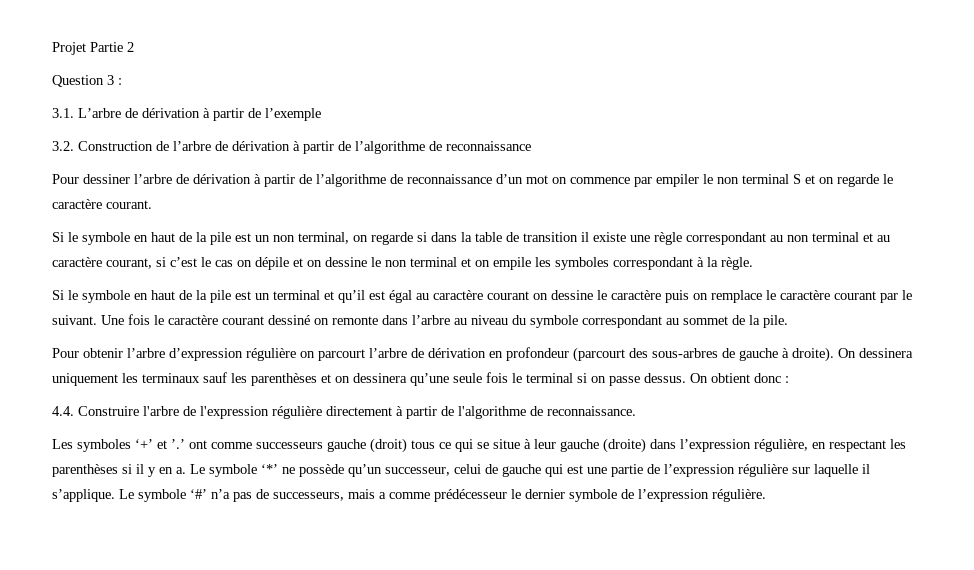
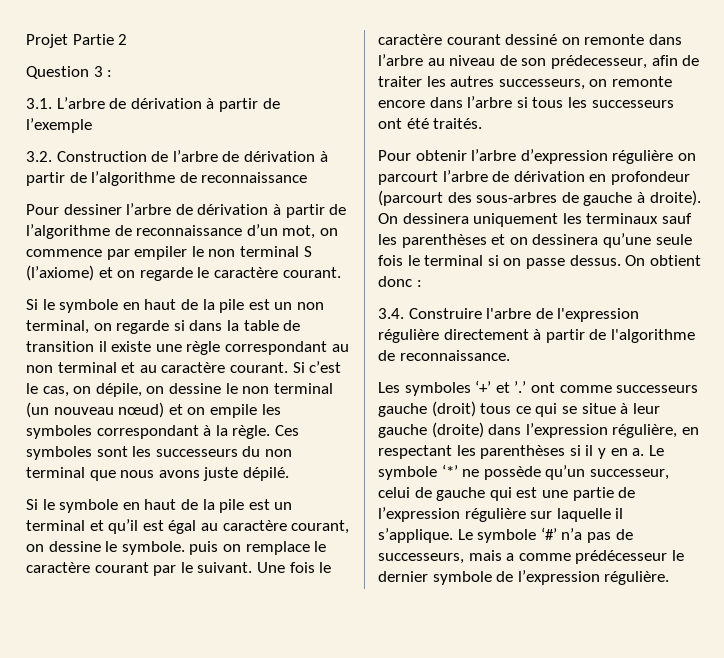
- Pour dessiner l’arbre de dérivation à partir de l’algorithme de reconnaissance d’un mot on commence par empiler le non terminal S et on regarde le caractère courant.
+ Pour dessiner l’arbre de dérivation à partir de l’algorithme de reconnaissance d’un mot, on commence par empiler le non terminal S (l’axiome) et on regarde le caractère courant.
- Si le symbole en haut de la pile est un non terminal, on regarde si dans la table de transition il existe une règle correspondant au non terminal et au caractère courant, si c’est le cas on dépile et on dessine le non terminal et on empile les symboles correspondant à la règle.
+ Si le symbole en haut de la pile est un non terminal, on regarde si dans la table de transition il existe une règle correspondant au non terminal et au caractère courant. Si c’est le cas, on dépile, on dessine le non terminal (un nouveau nœud) et on empile les symboles correspondant à la règle. Ces symboles sont les successeurs du non terminal que nous avons juste dépilé.
- Si le symbole en haut de la pile est un terminal et qu’il est égal au caractère courant on dessine le caractère puis on remplace le caractère courant par le suivant.
+ Si le symbole en haut de la pile est un terminal et qu’il est égal au caractère courant, on dessine le symbole. puis on remplace le caractère courant par le suivant.
- Une fois le caractère courant dessiné on remonte dans l’arbre au niveau du symbole correspondant au sommet de la pile.
+ Une fois le caractère courant dessiné on remonte dans l’arbre au niveau de son prédecesseur, afin de traiter les autres successeurs, on remonte encore dans l’arbre si tous les successeurs ont été traités.
- 4.4. Construire l'arbre de l'expression régulière directement à partir de l'algorithme de reconnaissance.
+ 3.4. Construire l'arbre de l'expression régulière directement à partir de l'algorithme de reconnaissance.

